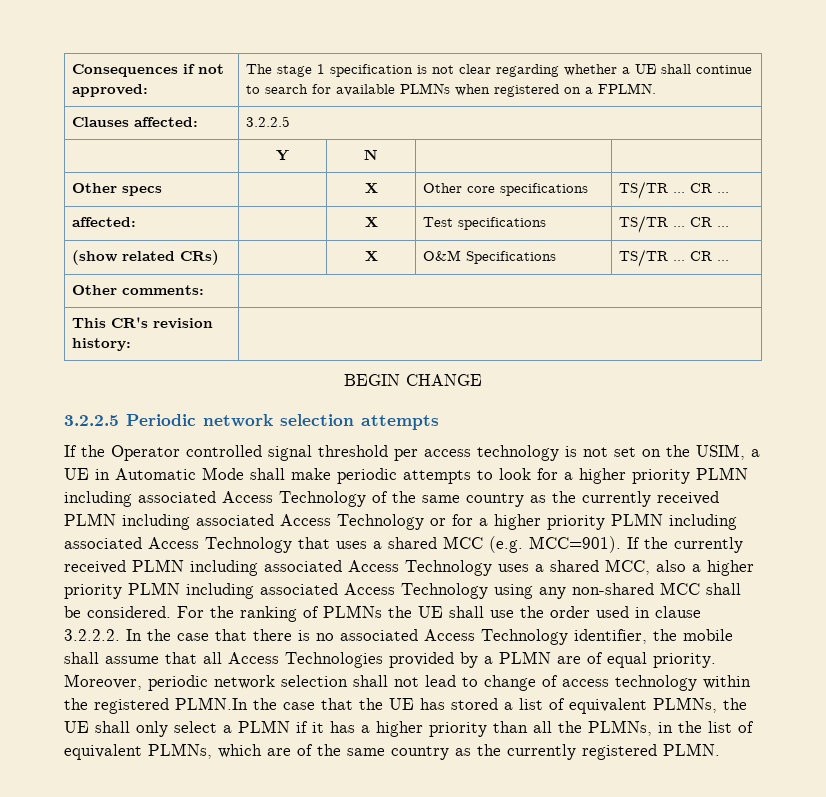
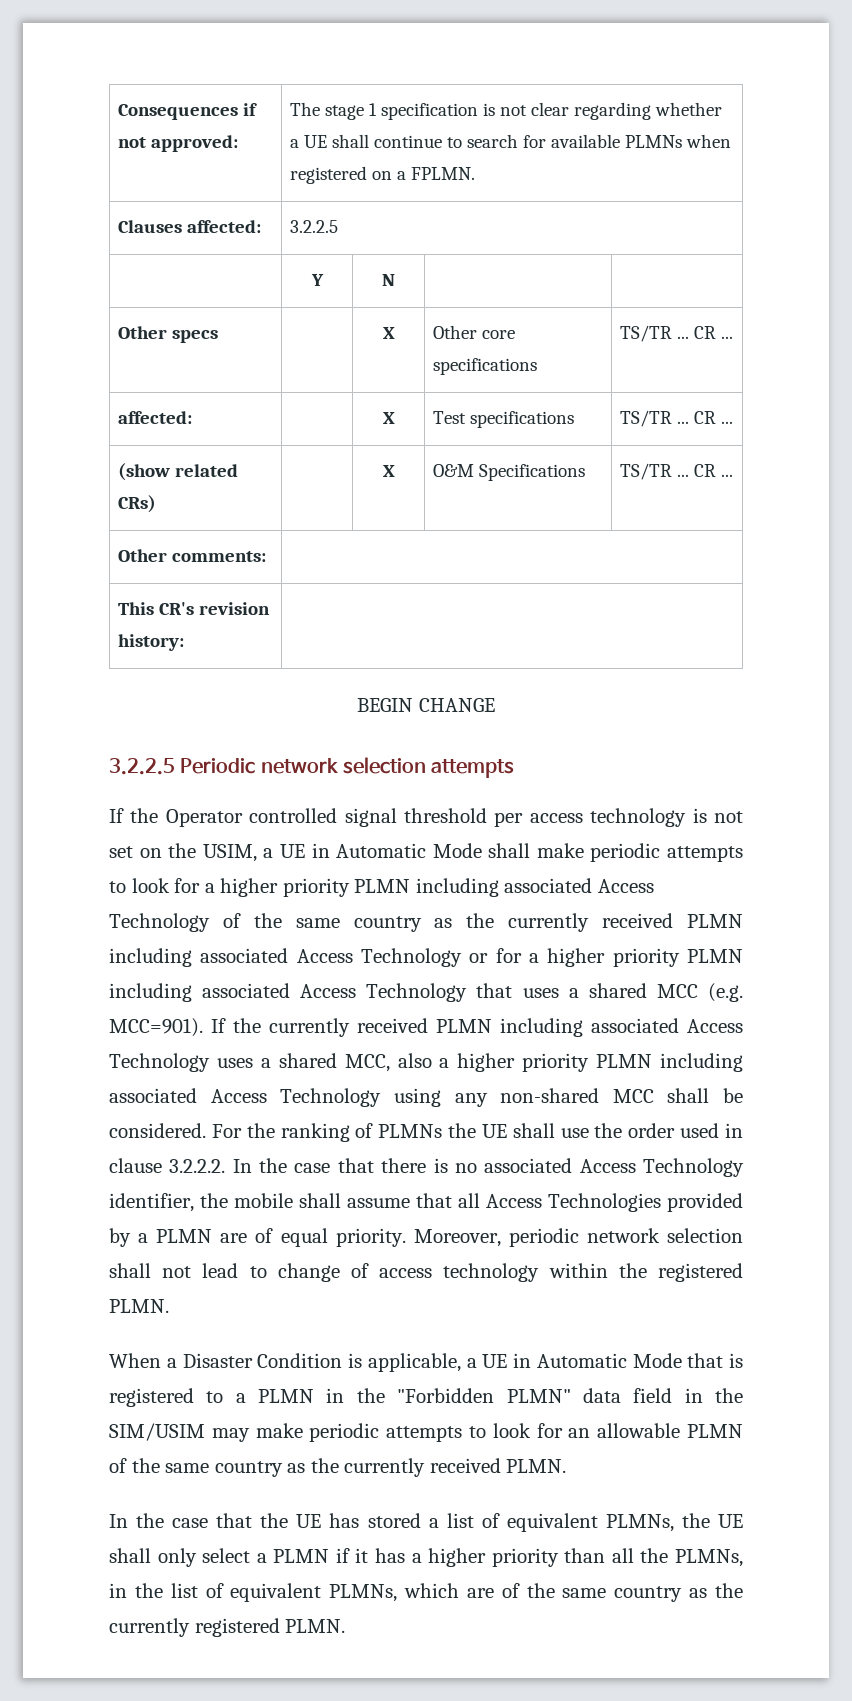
- Moreover, periodic network selection shall not lead to change of access technology within the registered PLMN.In the case that the UE has stored a list of equivalent PLMNs, the UE shall only select a PLMN if it has a higher priority than all the PLMNs, in the list of equivalent PLMNs, which are of the same country as the currently registered PLMN.
+ Moreover, periodic network selection shall not lead to change of access technology within the registered PLMN.
+ When a Disaster Condition is applicable, a UE in Automatic Mode that is registered to a PLMN in the "Forbidden PLMN" data field in the SIM/USIM may make periodic attempts to look for an allowable PLMN of the same country as the currently received PLMN.
+ In the case that the UE has stored a list of equivalent PLMNs, the UE shall only select a PLMN if it has a higher priority than all the PLMNs, in the list of equivalent PLMNs, which are of the same country as the currently registered PLMN.

